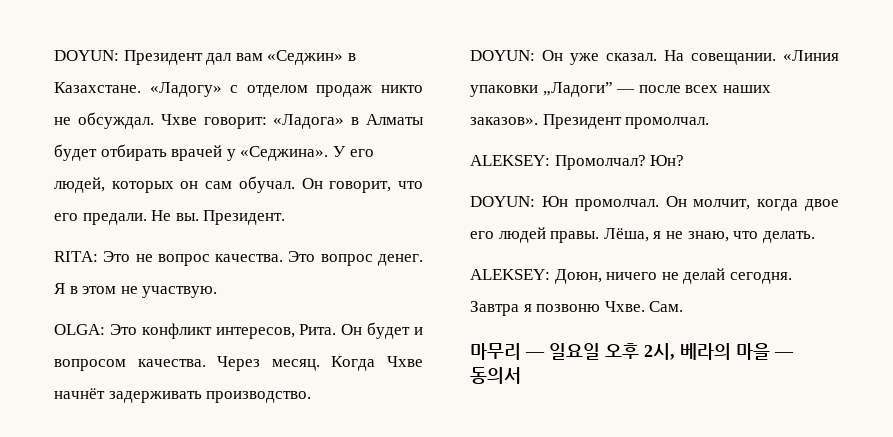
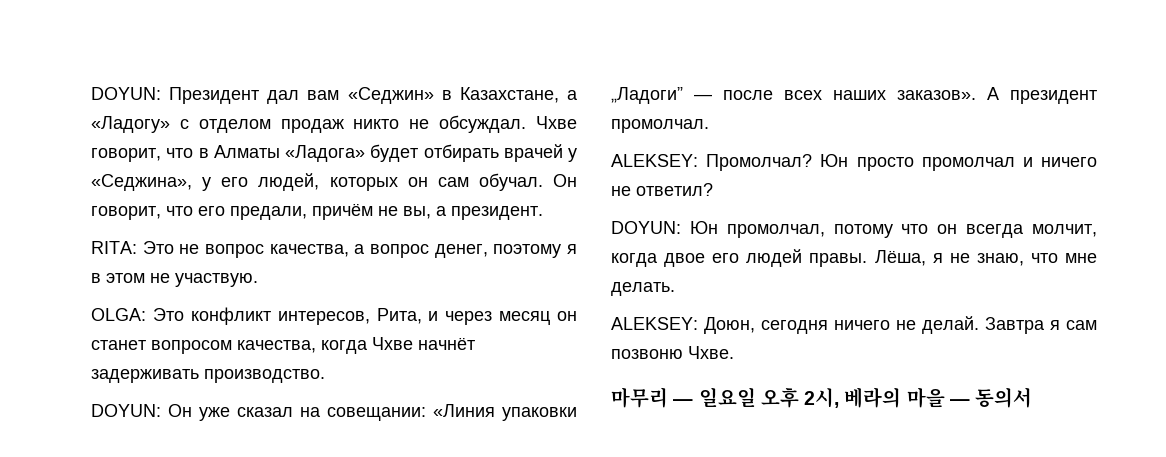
- DOYUN: Президент дал вам «Седжин» в Казахстане. «Ладогу» с отделом продаж никто не обсуждал.
+ DOYUN: Президент дал вам «Седжин» в Казахстане, а «Ладогу» с отделом продаж никто не обсуждал.
- Чхве говорит: «Ладога» в Алматы будет отбирать врачей у «Седжина». У его людей, которых он сам обучал.
+ Чхве говорит, что в Алматы «Ладога» будет отбирать врачей у «Седжина», у его людей, которых он сам обучал.
- Он говорит, что его предали. Не вы. Президент.
- RITA: Это не вопрос качества. Это вопрос денег. Я в этом не участвую.
+ Он говорит, что его предали, причём не вы, а президент.
+ RITA: Это не вопрос качества, а вопрос денег, поэтому я в этом не участвую.
- OLGA: Это конфликт интересов, Рита. Он будет и вопросом качества. Через месяц. Когда Чхве начнёт задерживать производство.
+ OLGA: Это конфликт интересов, Рита, и через месяц он станет вопросом качества, когда Чхве начнёт задерживать производство.
- DOYUN: Он уже сказал. На совещании. «Линия упаковки „Ладоги” — после всех наших заказов».
+ DOYUN: Он уже сказал на совещании: «Линия упаковки „Ладоги” — после всех наших заказов».
- Президент промолчал.
+ А президент промолчал.
- Юн?
- DOYUN: Юн промолчал. Он молчит, когда двое его людей правы.
+ Юн просто промолчал и ничего не ответил?
+ DOYUN: Юн промолчал, потому что он всегда молчит, когда двое его людей правы.
- Лёша, я не знаю, что делать.
+ Лёша, я не знаю, что мне делать.
- ALEKSEY: Доюн, ничего не делай сегодня.
+ ALEKSEY: Доюн, сегодня ничего не делай.
- Завтра я позвоню Чхве. Сам.
+ Завтра я сам позвоню Чхве.

